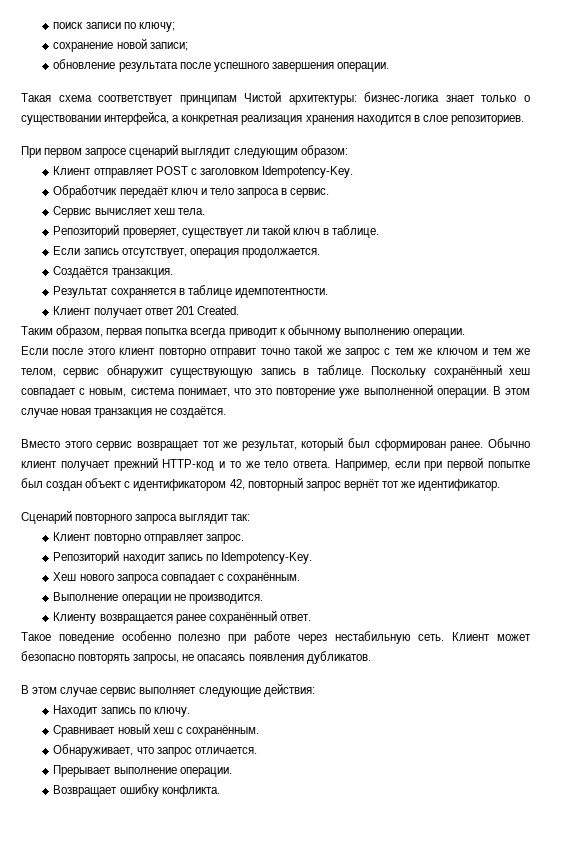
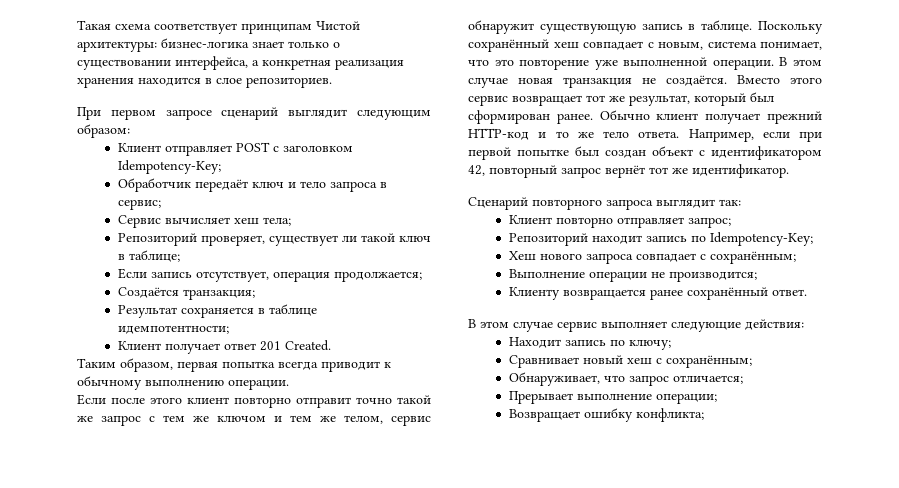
- поиск записи по ключу;
- сохранение новой записи;
- обновление результата после успешного завершения операции.
- Клиент отправляет POST с заголовком Idempotency-Key.
+ Клиент отправляет POST с заголовком Idempotency-Key;
- Обработчик передаёт ключ и тело запроса в сервис.
+ Обработчик передаёт ключ и тело запроса в сервис;
- Сервис вычисляет хеш тела.
+ Сервис вычисляет хеш тела;
- Репозиторий проверяет, существует ли такой ключ в таблице.
+ Репозиторий проверяет, существует ли такой ключ в таблице;
- Если запись отсутствует, операция продолжается.
+ Если запись отсутствует, операция продолжается;
- Создаётся транзакция.
+ Создаётся транзакция;
- Результат сохраняется в таблице идемпотентности.
+ Результат сохраняется в таблице идемпотентности;
- В этом случае новая транзакция не создаётся.
- Вместо этого сервис возвращает тот же результат, который был сформирован ранее.
+ В этом случае новая транзакция не создаётся. Вместо этого сервис возвращает тот же результат, который был сформирован ранее.
- Клиент повторно отправляет запрос.
+ Клиент повторно отправляет запрос;
- Репозиторий находит запись по Idempotency-Key.
+ Репозиторий находит запись по Idempotency-Key;
- Хеш нового запроса совпадает с сохранённым.
+ Хеш нового запроса совпадает с сохранённым;
- Выполнение операции не производится.
+ Выполнение операции не производится;
- Такое поведение особенно полезно при работе через нестабильную сеть. Клиент может безопасно повторять запросы, не опасаясь появления дубликатов.
- Находит запись по ключу.
+ Находит запись по ключу;
- Сравнивает новый хеш с сохранённым.
+ Сравнивает новый хеш с сохранённым;
- Обнаруживает, что запрос отличается.
+ Обнаруживает, что запрос отличается;
- Прерывает выполнение операции.
+ Прерывает выполнение операции;
- Возвращает ошибку конфликта.
+ Возвращает ошибку конфликтa;

